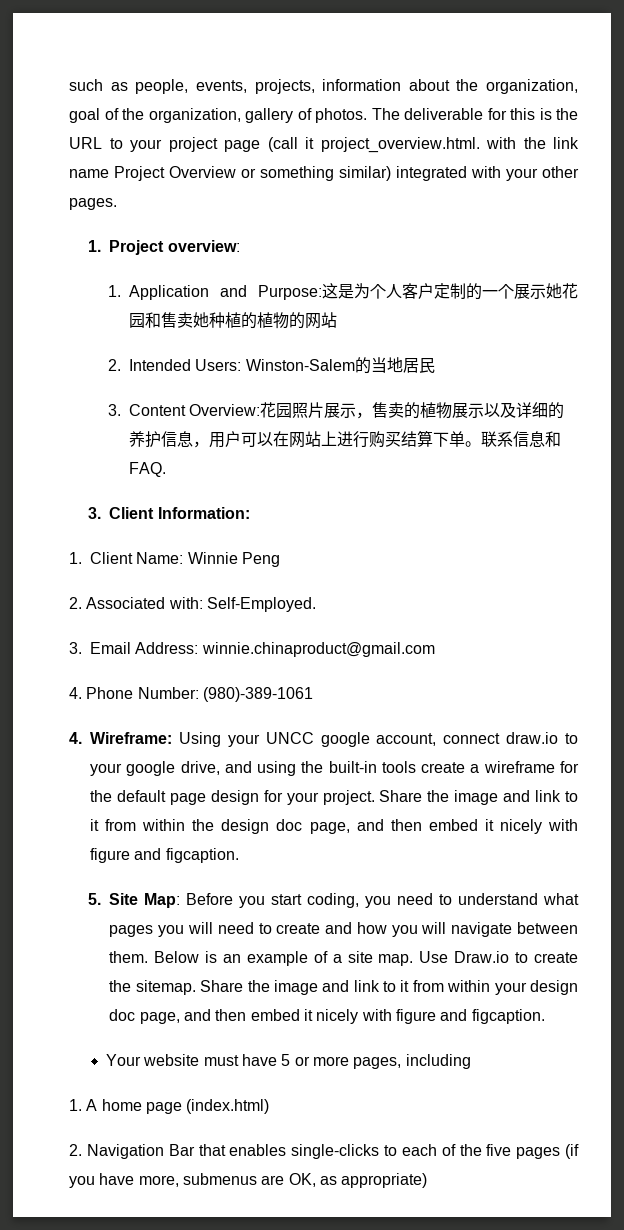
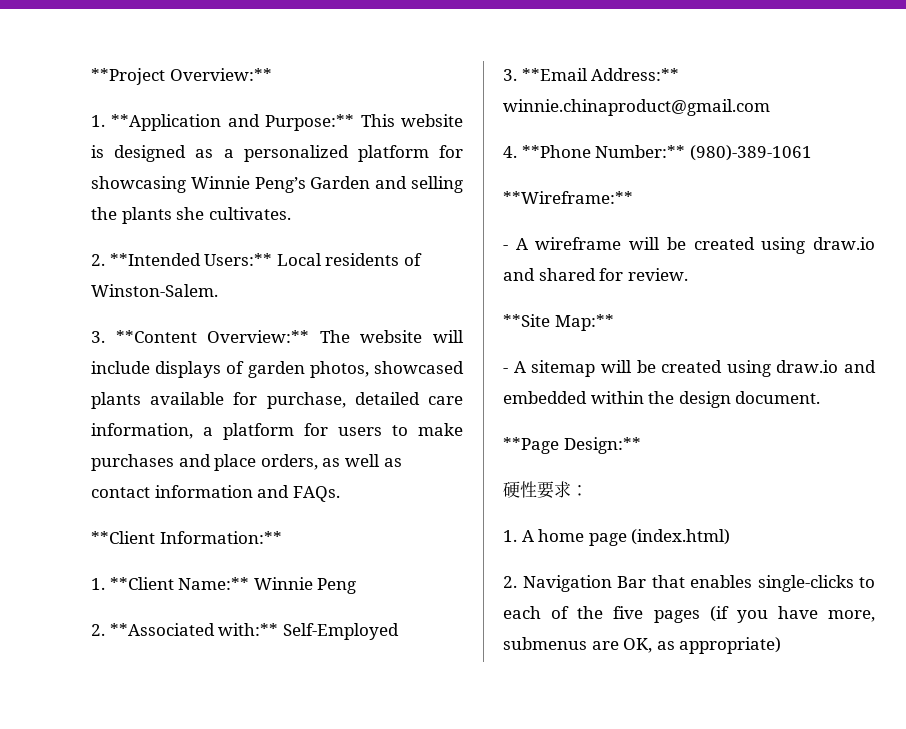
- such as people, events, projects, information about the organization, goal of the organization, gallery of photos. The deliverable for this is the URL to your project page (call it project_overview.html. with the link name Project Overview or something similar) integrated with your other pages.
- 1. Project overview:
- 1. Application and Purpose:这是为个人客户定制的一个展示她花园和售卖她种植的植物的网站
- 2. Intended Users: Winston-Salem的当地居民
- 3. Content Overview:花园照片展示，售卖的植物展示以及详细的养护信息，用户可以在网站上进行购买结算下单。联系信息和FAQ.
- 3. Client Information:
- 1. Client Name: Winnie Peng
+ **Project Overview:**
+ 1. **Application and Purpose:** This website is designed as a personalized platform for showcasing Winnie Peng’s Garden and selling the plants she cultivates.
+ 2. **Intended Users:** Local residents of Winston-Salem.
+ 3. **Content Overview:** The website will include displays of garden photos, showcased plants available for purchase, detailed care information, a platform for users to make purchases and place orders, as well as contact information and FAQs.
+ **Client Information:**
+ 1. **Client Name:** Winnie Peng
- 2. Associated with: Self-Employed.
- 3. Email Address: winnie.chinaproduct@gmail.com
+ 2. **Associated with:** Self-Employed
+ 3. **Email Address:** winnie.chinaproduct@gmail.com
- 4. Phone Number: (980)-389-1061
+ 4. **Phone Number:** (980)-389-1061
- 4. Wireframe: Using your UNCC google account, connect draw.io to your google drive, and using the built-in tools create a wireframe for the default page design for your project. Share the image and link to it from within the design doc page, and then embed it nicely with figure and figcaption.
- 5. Site Map: Before you start coding, you need to understand what pages you will need to create and how you will navigate between them. Below is an example of a site map. Use Draw.io to create the sitemap. Share the image and link to it from within your design doc page, and then embed it nicely with figure and figcaption.
- Your website must have 5 or more pages, including
+ **Wireframe:**
+ - A wireframe will be created using draw.io and shared for review.
+ **Site Map:**
+ - A sitemap will be created using draw.io and embedded within the design document.
+ **Page Design:**
+ 硬性要求：

